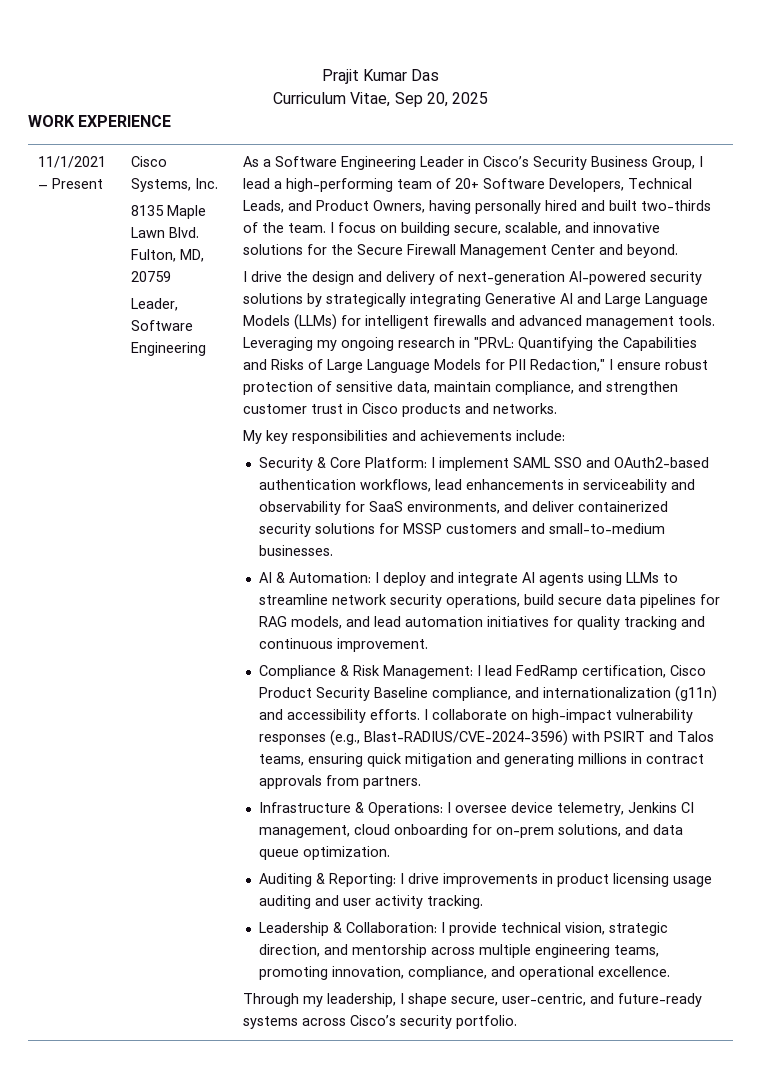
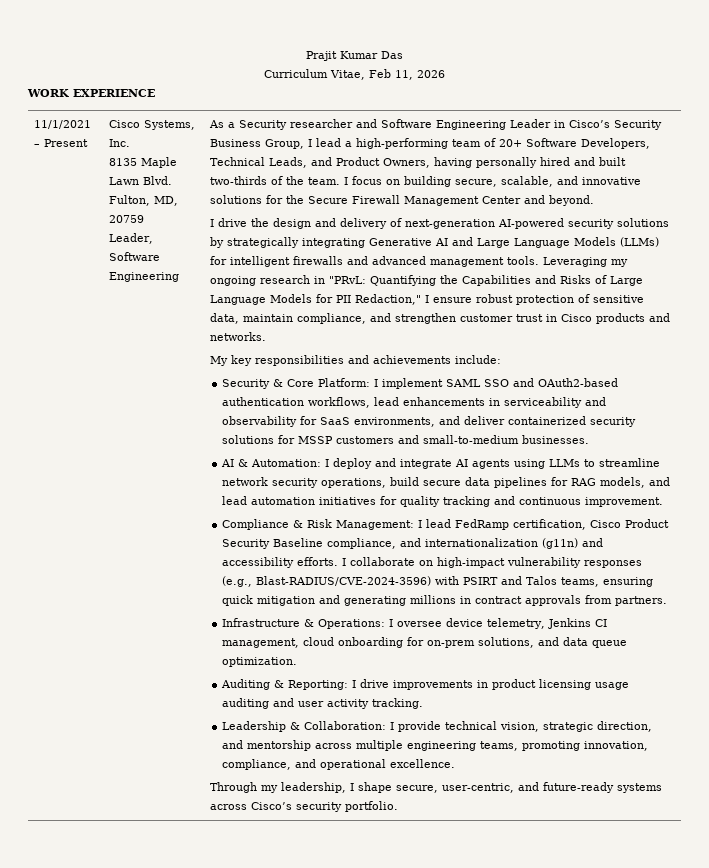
- Curriculum Vitae, Sep 20, 2025
+ Curriculum Vitae, Feb 11, 2026
- As a Software Engineering Leader in Cisco’s Security Business Group, I lead a high-performing team of 20+ Software Developers, Technical Leads, and Product Owners, having personally hired and built two-thirds of the team.
+ As a Security researcher and Software Engineering Leader in Cisco’s Security Business Group, I lead a high-performing team of 20+ Software Developers, Technical Leads, and Product Owners, having personally hired and built two-thirds of the team.

